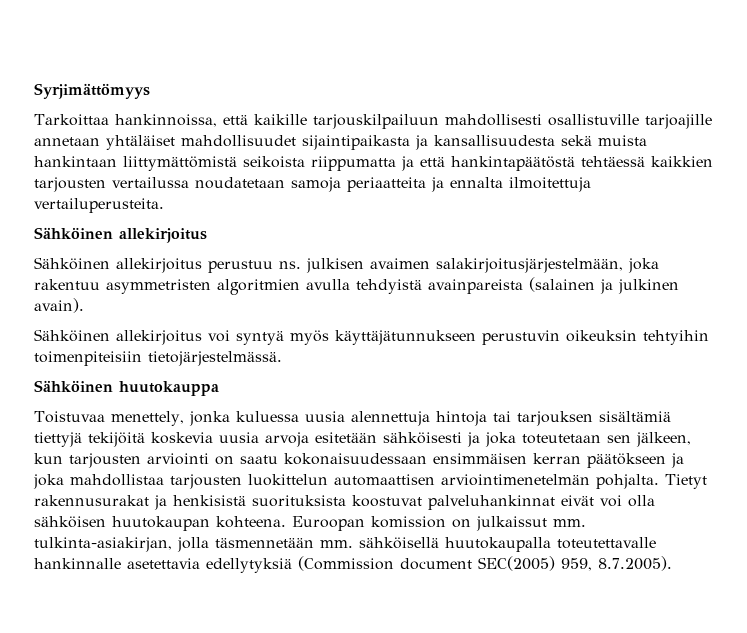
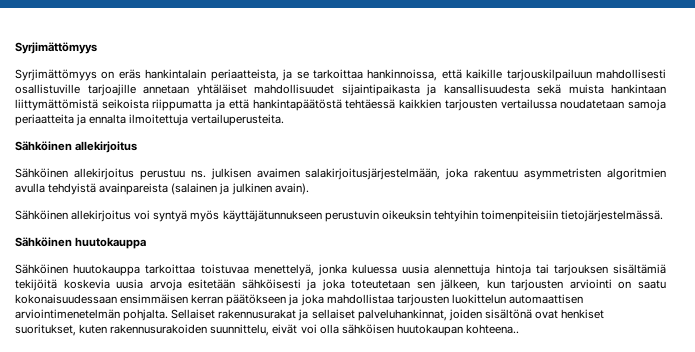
- Tarkoittaa hankinnoissa, että kaikille tarjouskilpailuun mahdollisesti osallistuville tarjoajille annetaan yhtäläiset mahdollisuudet sijaintipaikasta ja kansallisuudesta sekä muista hankintaan liittymättömistä seikoista riippumatta ja että hankintapäätöstä tehtäessä kaikkien tarjousten vertailussa noudatetaan samoja periaatteita ja ennalta ilmoitettuja vertailuperusteita.
+ Syrjimättömyys on eräs hankintalain periaatteista, ja se tarkoittaa hankinnoissa, että kaikille tarjouskilpailuun mahdollisesti osallistuville tarjoajille annetaan yhtäläiset mahdollisuudet sijaintipaikasta ja kansallisuudesta sekä muista hankintaan liittymättömistä seikoista riippumatta ja että hankintapäätöstä tehtäessä kaikkien tarjousten vertailussa noudatetaan samoja periaatteita ja ennalta ilmoitettuja vertailuperusteita.
- Toistuvaa menettely, jonka kuluessa uusia alennettuja hintoja tai tarjouksen sisältämiä tiettyjä tekijöitä koskevia uusia arvoja esitetään sähköisesti ja joka toteutetaan sen jälkeen, kun tarjousten arviointi on saatu kokonaisuudessaan ensimmäisen kerran päätökseen ja joka mahdollistaa tarjousten luokittelun automaattisen arviointimenetelmän pohjalta.
+ Sähköinen huutokauppa tarkoittaa toistuvaa menettelyä, jonka kuluessa uusia alennettuja hintoja tai tarjouksen sisältämiä tekijöitä koskevia uusia arvoja esitetään sähköisesti ja joka toteutetaan sen jälkeen, kun tarjousten arviointi on saatu kokonaisuudessaan ensimmäisen kerran päätökseen ja joka mahdollistaa tarjousten luokittelun automaattisen arviointimenetelmän pohjalta.
- Tietyt rakennusurakat ja henkisistä suorituksista koostuvat palveluhankinnat eivät voi olla sähköisen huutokaupan kohteena. Euroopan komission on julkaissut mm. tulkinta-asiakirjan, jolla täsmennetään mm. sähköisellä huutokaupalla toteutettavalle hankinnalle asetettavia edellytyksiä (Commission document SEC(2005) 959, 8.7.2005).
+ Sellaiset rakennusurakat ja sellaiset palveluhankinnat, joiden sisältönä ovat henkiset suoritukset, kuten rakennusurakoiden suunnittelu, eivät voi olla sähköisen huutokaupan kohteena..

